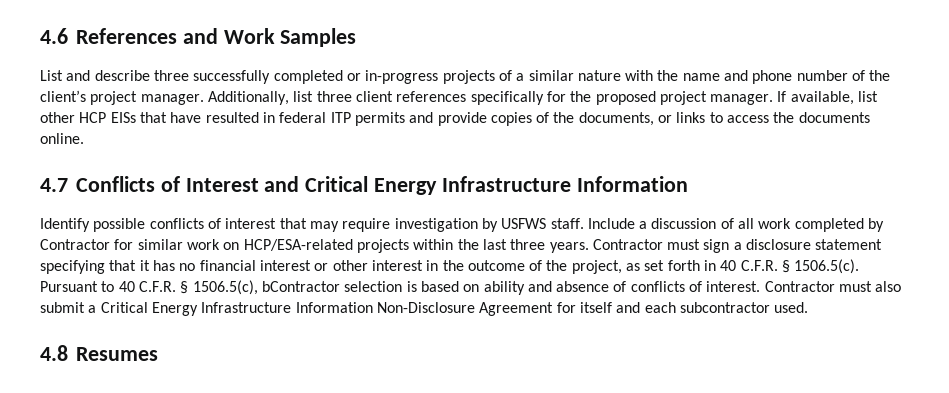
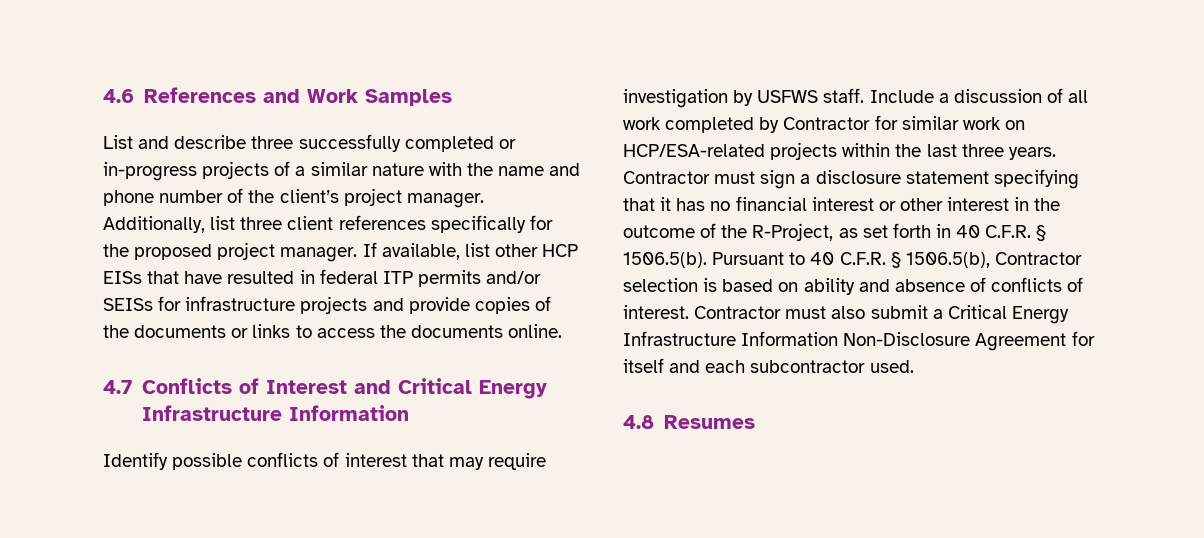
- If available, list other HCP EISs that have resulted in federal ITP permits and provide copies of the documents, or links to access the documents online.
+ If available, list other HCP EISs that have resulted in federal ITP permits and/or SEISs for infrastructure projects and provide copies of the documents or links to access the documents online.
- Contractor must sign a disclosure statement specifying that it has no financial interest or other interest in the outcome of the project, as set forth in 40 C.F.R. § 1506.5(c). Pursuant to 40 C.F.R. § 1506.5(c), bContractor selection is based on ability and absence of conflicts of interest.
+ Contractor must sign a disclosure statement specifying that it has no financial interest or other interest in the outcome of the R-Project, as set forth in 40 C.F.R. § 1506.5(b). Pursuant to 40 C.F.R. § 1506.5(b), Contractor selection is based on ability and absence of conflicts of interest.

